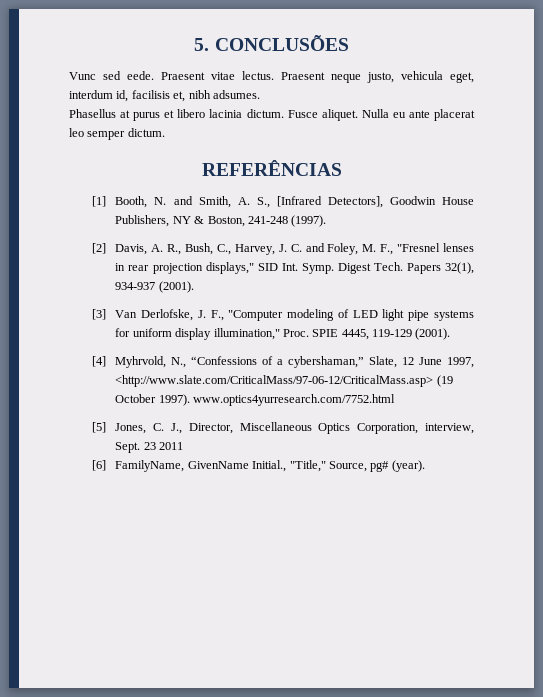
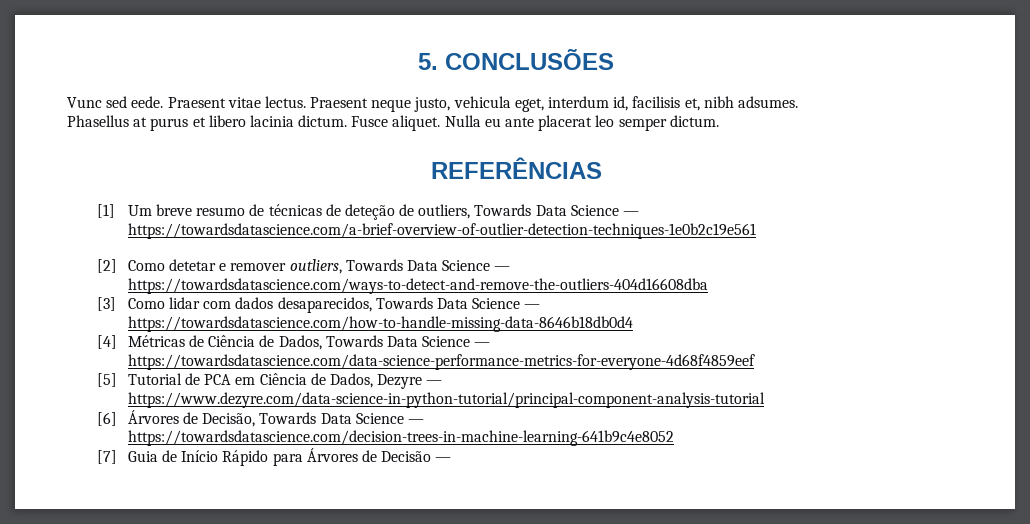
- [1] Booth, N. and Smith, A. S., [Infrared Detectors], Goodwin House Publishers, NY & Boston, 241-248 (1997).
- [2] Davis, A. R., Bush, C., Harvey, J. C. and Foley, M. F., "Fresnel lenses in rear projection displays," SID Int. Symp. Digest Tech. Papers 32(1), 934-937 (2001).
- [3] Van Derlofske, J. F., "Computer modeling of LED light pipe systems for uniform display illumination," Proc. SPIE 4445, 119-129 (2001).
- [4] Myhrvold, N., “Confessions of a cybershaman,” Slate, 12 June 1997, <http://www.slate.com/CriticalMass/97-06-12/CriticalMass.asp> (19 October 1997). www.optics4yurresearch.com/7752.html
- [5] Jones, C. J., Director, Miscellaneous Optics Corporation, interview, Sept. 23 2011
- [6] FamilyName, GivenName Initial., "Title," Source, pg# (year).
+ [1] Um breve resumo de técnicas de deteção de outliers, Towards Data Science — https://towardsdatascience.com/a-brief-overview-of-outlier-detection-techniques-1e0b2c19e561
+ [2] Como detetar e remover outliers, Towards Data Science — https://towardsdatascience.com/ways-to-detect-and-remove-the-outliers-404d16608dba
+ [3] Como lidar com dados desaparecidos, Towards Data Science — https://towardsdatascience.com/how-to-handle-missing-data-8646b18db0d4
+ [4] Métricas de Ciência de Dados, Towards Data Science — https://towardsdatascience.com/data-science-performance-metrics-for-everyone-4d68f4859eef
+ [5] Tutorial de PCA em Ciência de Dados, Dezyre — https://www.dezyre.com/data-science-in-python-tutorial/principal-component-analysis-tutorial
+ [6] Árvores de Decisão, Towards Data Science — https://towardsdatascience.com/decision-trees-in-machine-learning-641b9c4e8052
+ [7] Guia de Início Rápido para Árvores de Decisão —

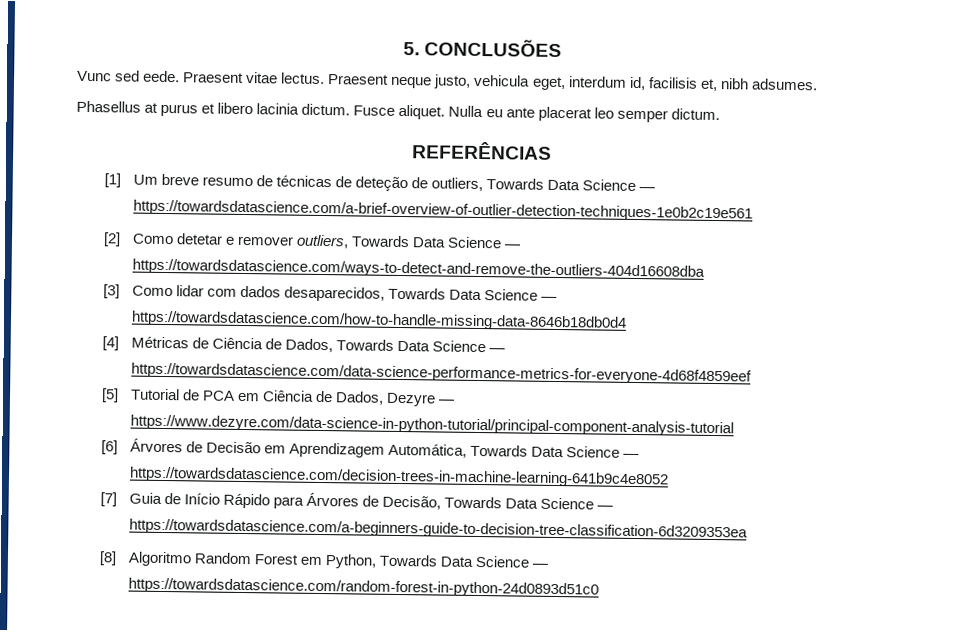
- [6] Árvores de Decisão, Towards Data Science — https://towardsdatascience.com/decision-trees-in-machine-learning-641b9c4e8052
+ [6] Árvores de Decisão em Aprendizagem Automática, Towards Data Science — https://towardsdatascience.com/decision-trees-in-machine-learning-641b9c4e8052
- [7] Guia de Início Rápido para Árvores de Decisão —
+ [7] Guia de Início Rápido para Árvores de Decisão, Towards Data Science — https://towardsdatascience.com/a-beginners-guide-to-decision-tree-classification-6d3209353ea
+ [8] Algoritmo Random Forest em Python, Towards Data Science — https://towardsdatascience.com/random-forest-in-python-24d0893d51c0

